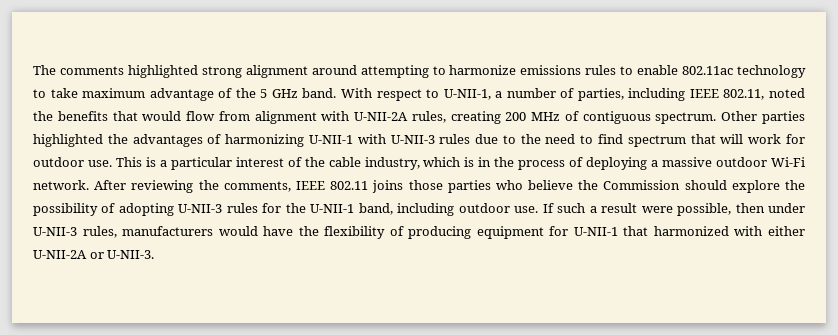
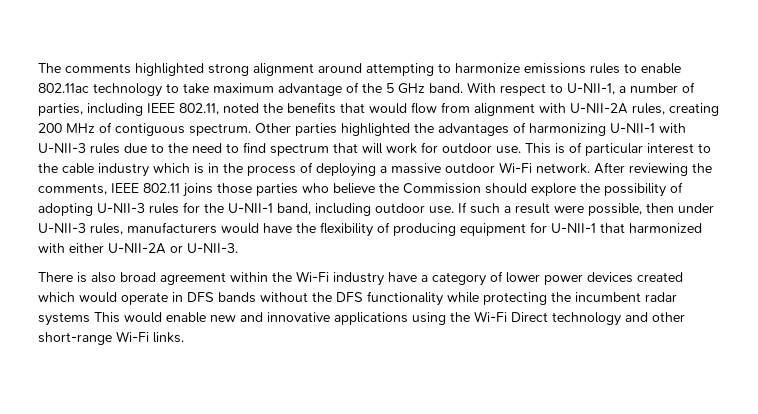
- This is a particular interest of the cable industry, which is in the process of deploying a massive outdoor Wi-Fi network.
+ This is of particular interest to the cable industry which is in the process of deploying a massive outdoor Wi-Fi network.
+ There is also broad agreement within the Wi-Fi industry have a category of lower power devices created which would operate in DFS bands without the DFS functionality while protecting the incumbent radar systems This would enable new and innovative applications using the Wi-Fi Direct technology and other short-range Wi-Fi links.

